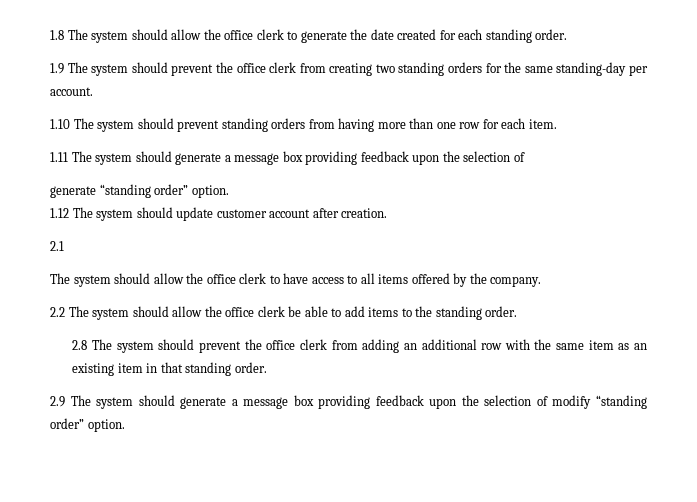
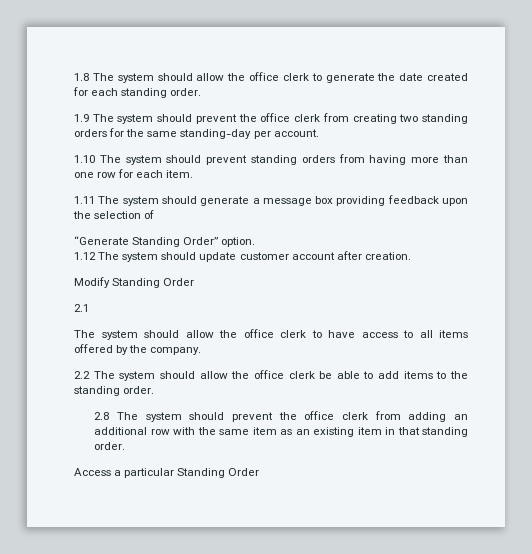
- generate “standing order” option.
+ “Generate Standing Order” option.
+ Modify Standing Order
- 2.9 The system should generate a message box providing feedback upon the selection of modify “standing order” option.
+ Access a particular Standing Order

